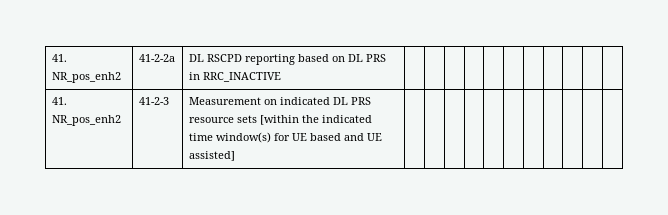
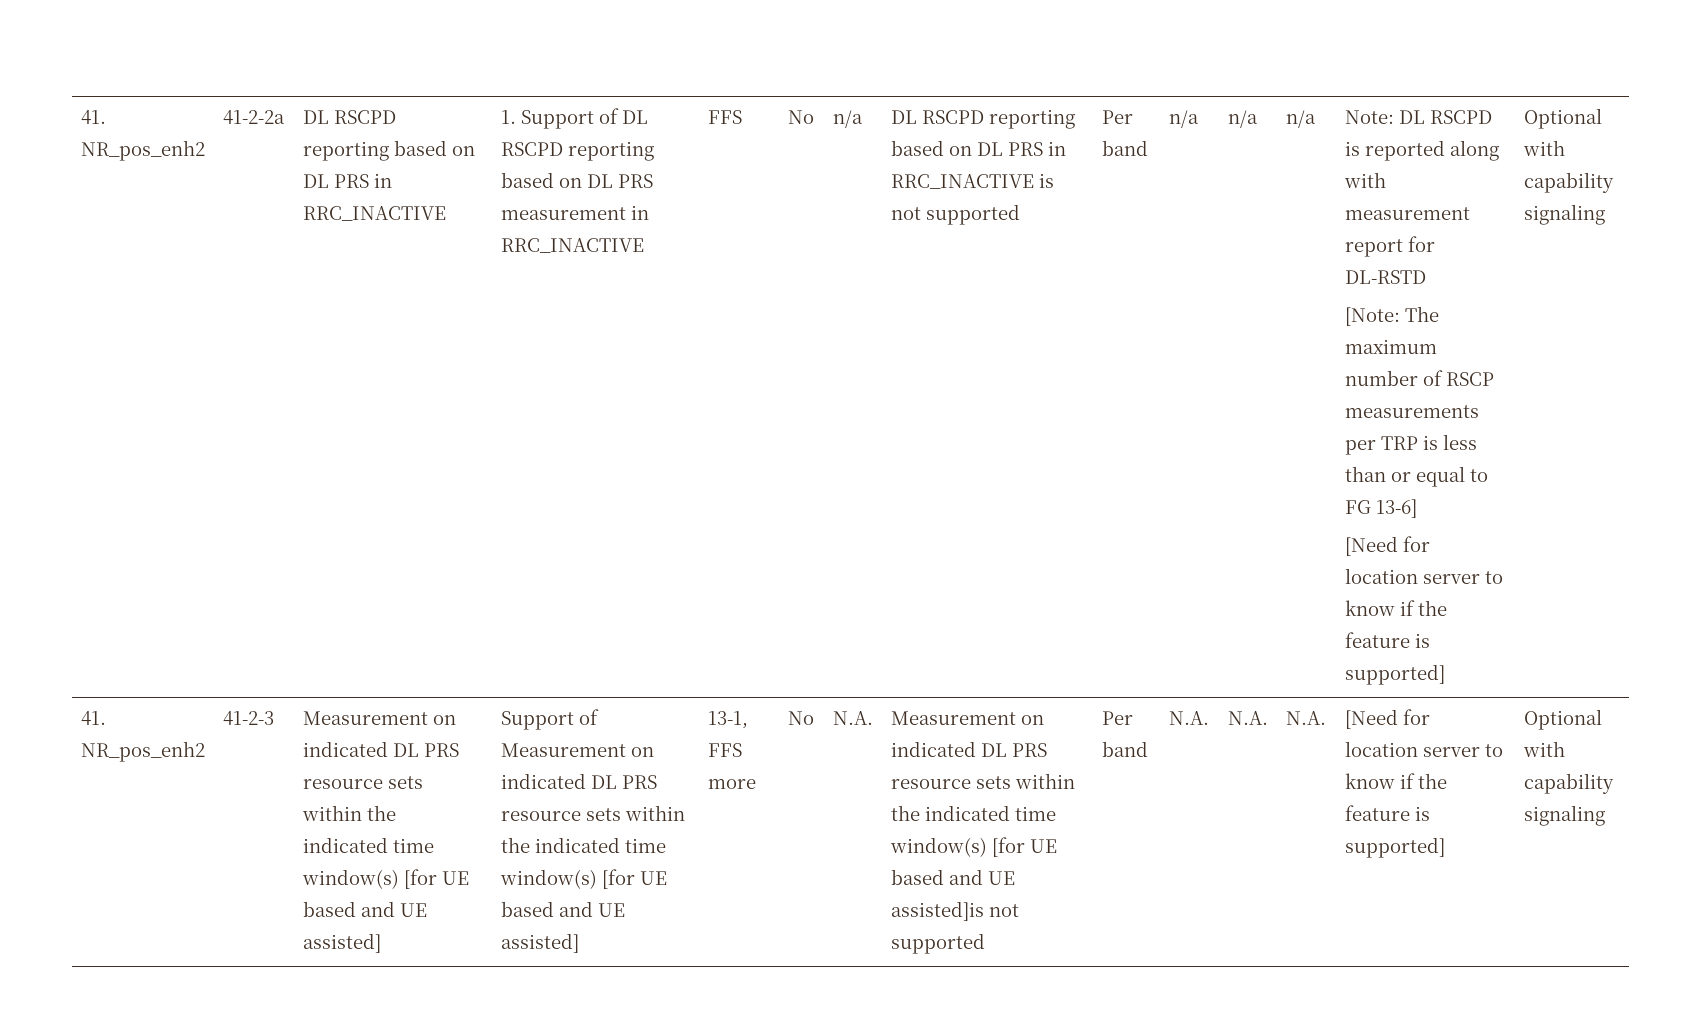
+ 1. Support of DL RSCPD reporting based on DL PRS measurement in RRC_INACTIVE | FFS | No | n/a | DL RSCPD reporting based on DL PRS in RRC_INACTIVE is not supported | Per band | n/a | n/a | n/a | Note: DL RSCPD is reported along with measurement report for DL-RSTD
+ [Note: The maximum number of RSCP measurements per TRP is less than or equal to FG 13-6]
+ [Need for location server to know if the feature is supported] | Optional with capability signaling
- Measurement on indicated DL PRS resource sets [within the indicated time window(s) for UE based and UE assisted]
+ Measurement on indicated DL PRS resource sets within the indicated time window(s) [for UE based and UE assisted] | Support of Measurement on indicated DL PRS resource sets within the indicated time window(s) [for UE based and UE assisted] | 13-1, FFS more | No | N.A. | Measurement on indicated DL PRS resource sets within the indicated time window(s) [for UE based and UE assisted]is not supported | Per band | N.A. | N.A. | N.A. | [Need for location server to know if the feature is supported] | Optional with capability signaling

